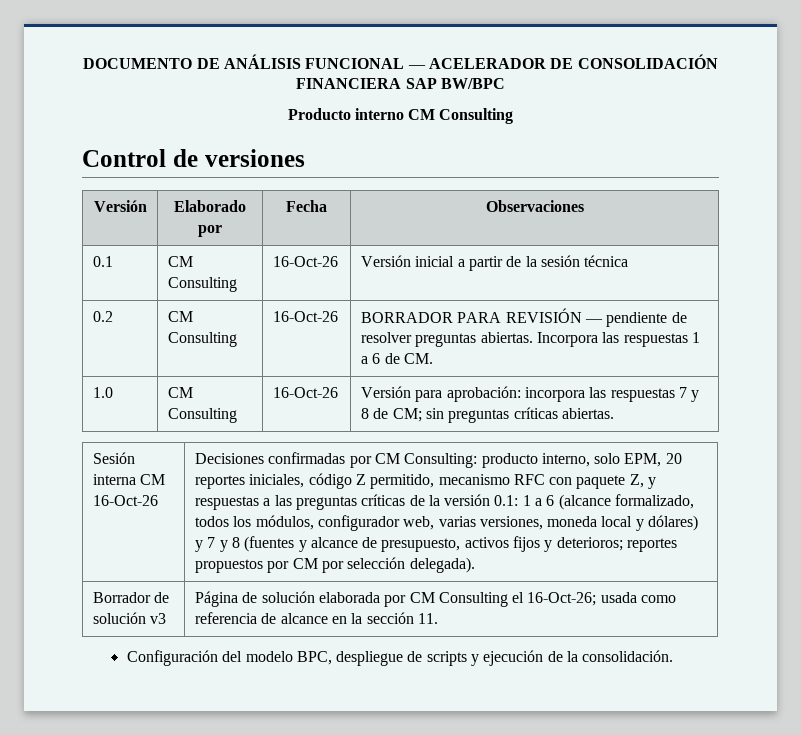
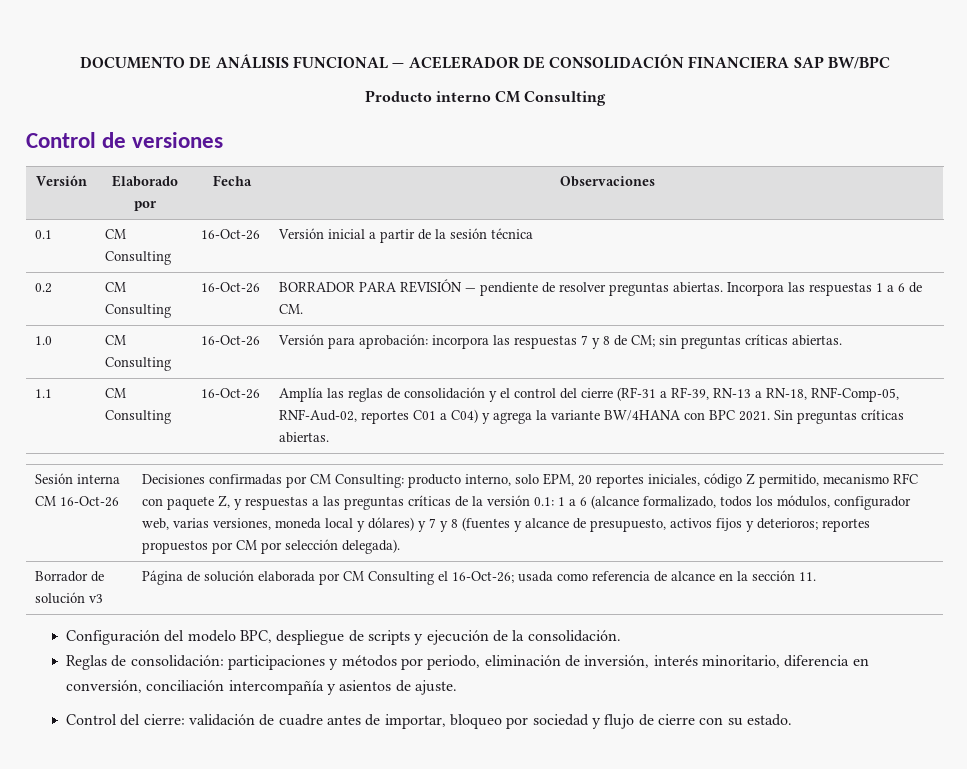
+ 1.1 | CM Consulting | 16-Oct-26 | Amplía las reglas de consolidación y el control del cierre (RF-31 a RF-39, RN-13 a RN-18, RNF-Comp-05, RNF-Aud-02, reportes C01 a C04) y agrega la variante BW/4HANA con BPC 2021. Sin preguntas críticas abiertas.
+ Reglas de consolidación: participaciones y métodos por periodo, eliminación de inversión, interés minoritario, diferencia en conversión, conciliación intercompañía y asientos de ajuste.
+ Control del cierre: validación de cuadre antes de importar, bloqueo por sociedad y flujo de cierre con su estado.

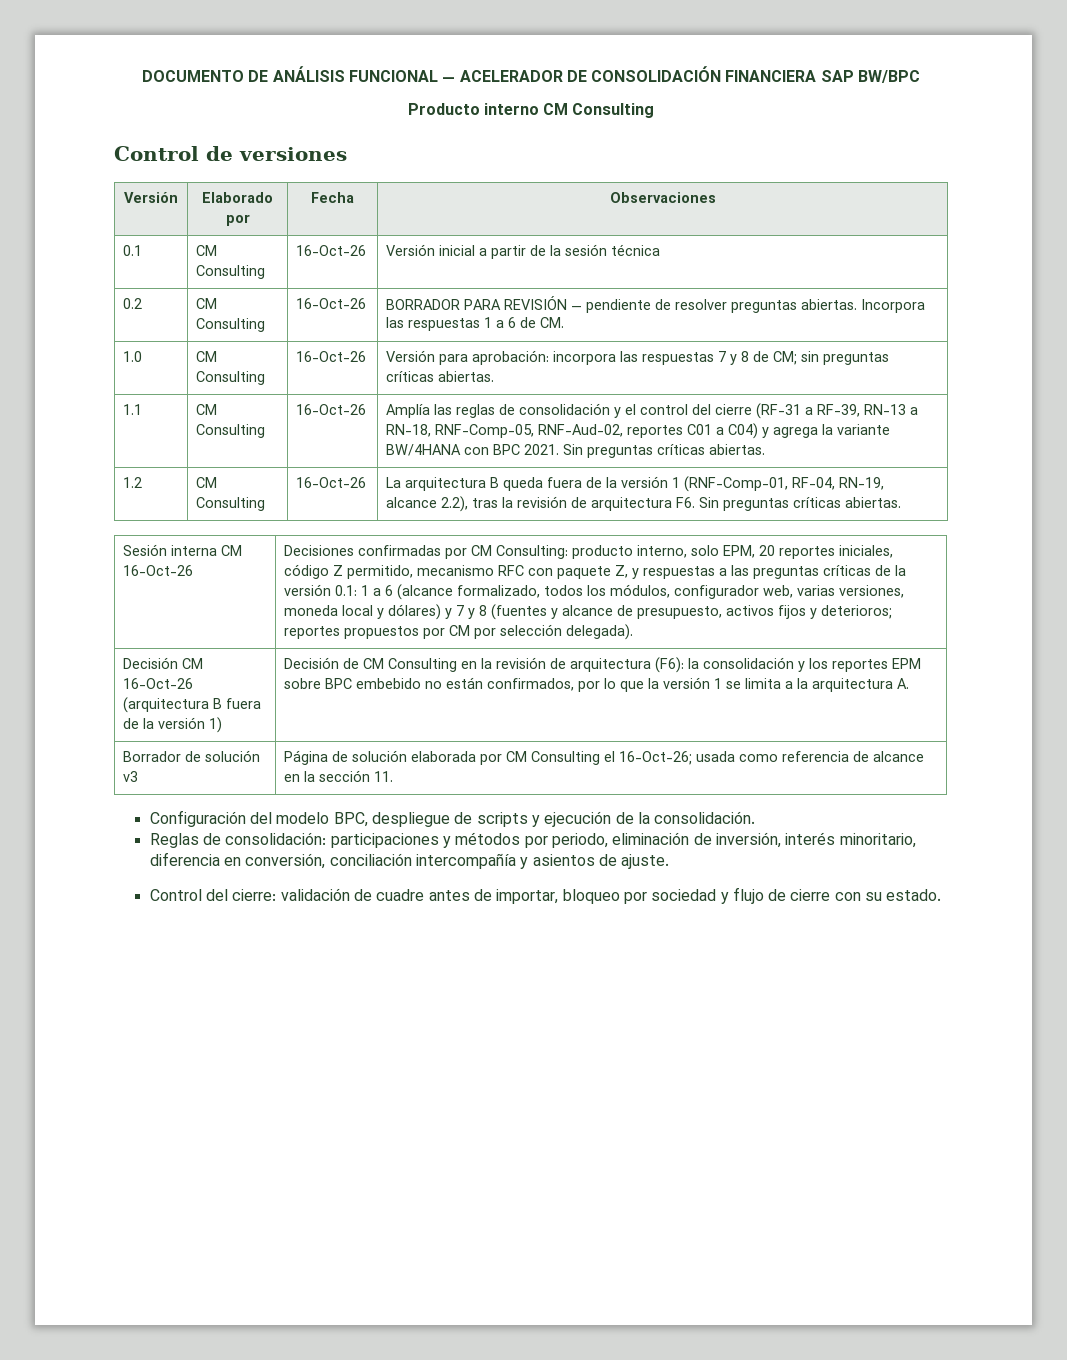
+ 1.2 | CM Consulting | 16-Oct-26 | La arquitectura B queda fuera de la versión 1 (RNF-Comp-01, RF-04, RN-19, alcance 2.2), tras la revisión de arquitectura F6. Sin preguntas críticas abiertas.
+ Decisión CM 16-Oct-26 (arquitectura B fuera de la versión 1) | Decisión de CM Consulting en la revisión de arquitectura (F6): la consolidación y los reportes EPM sobre BPC embebido no están confirmados, por lo que la versión 1 se limita a la arquitectura A.

